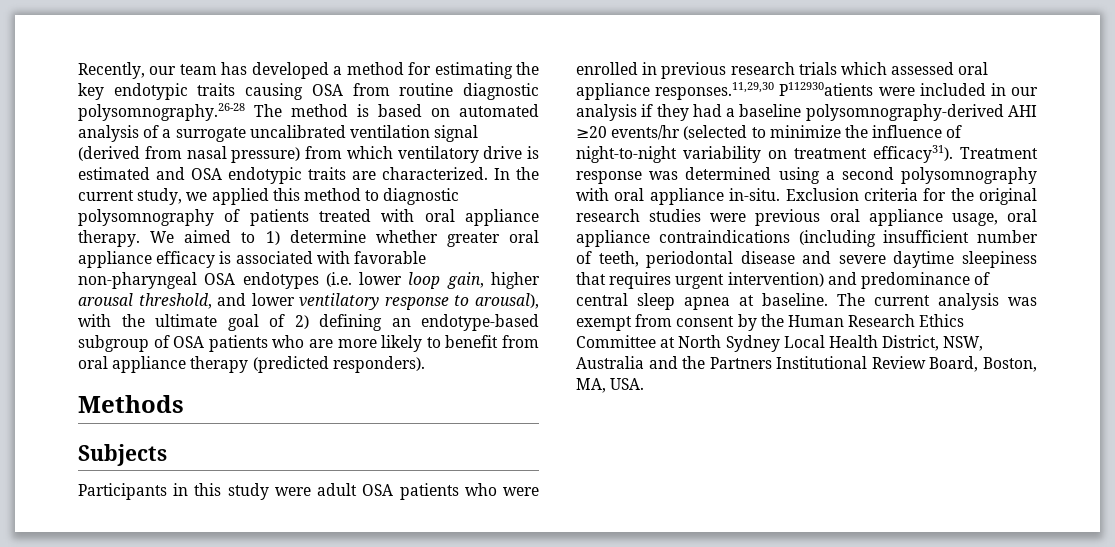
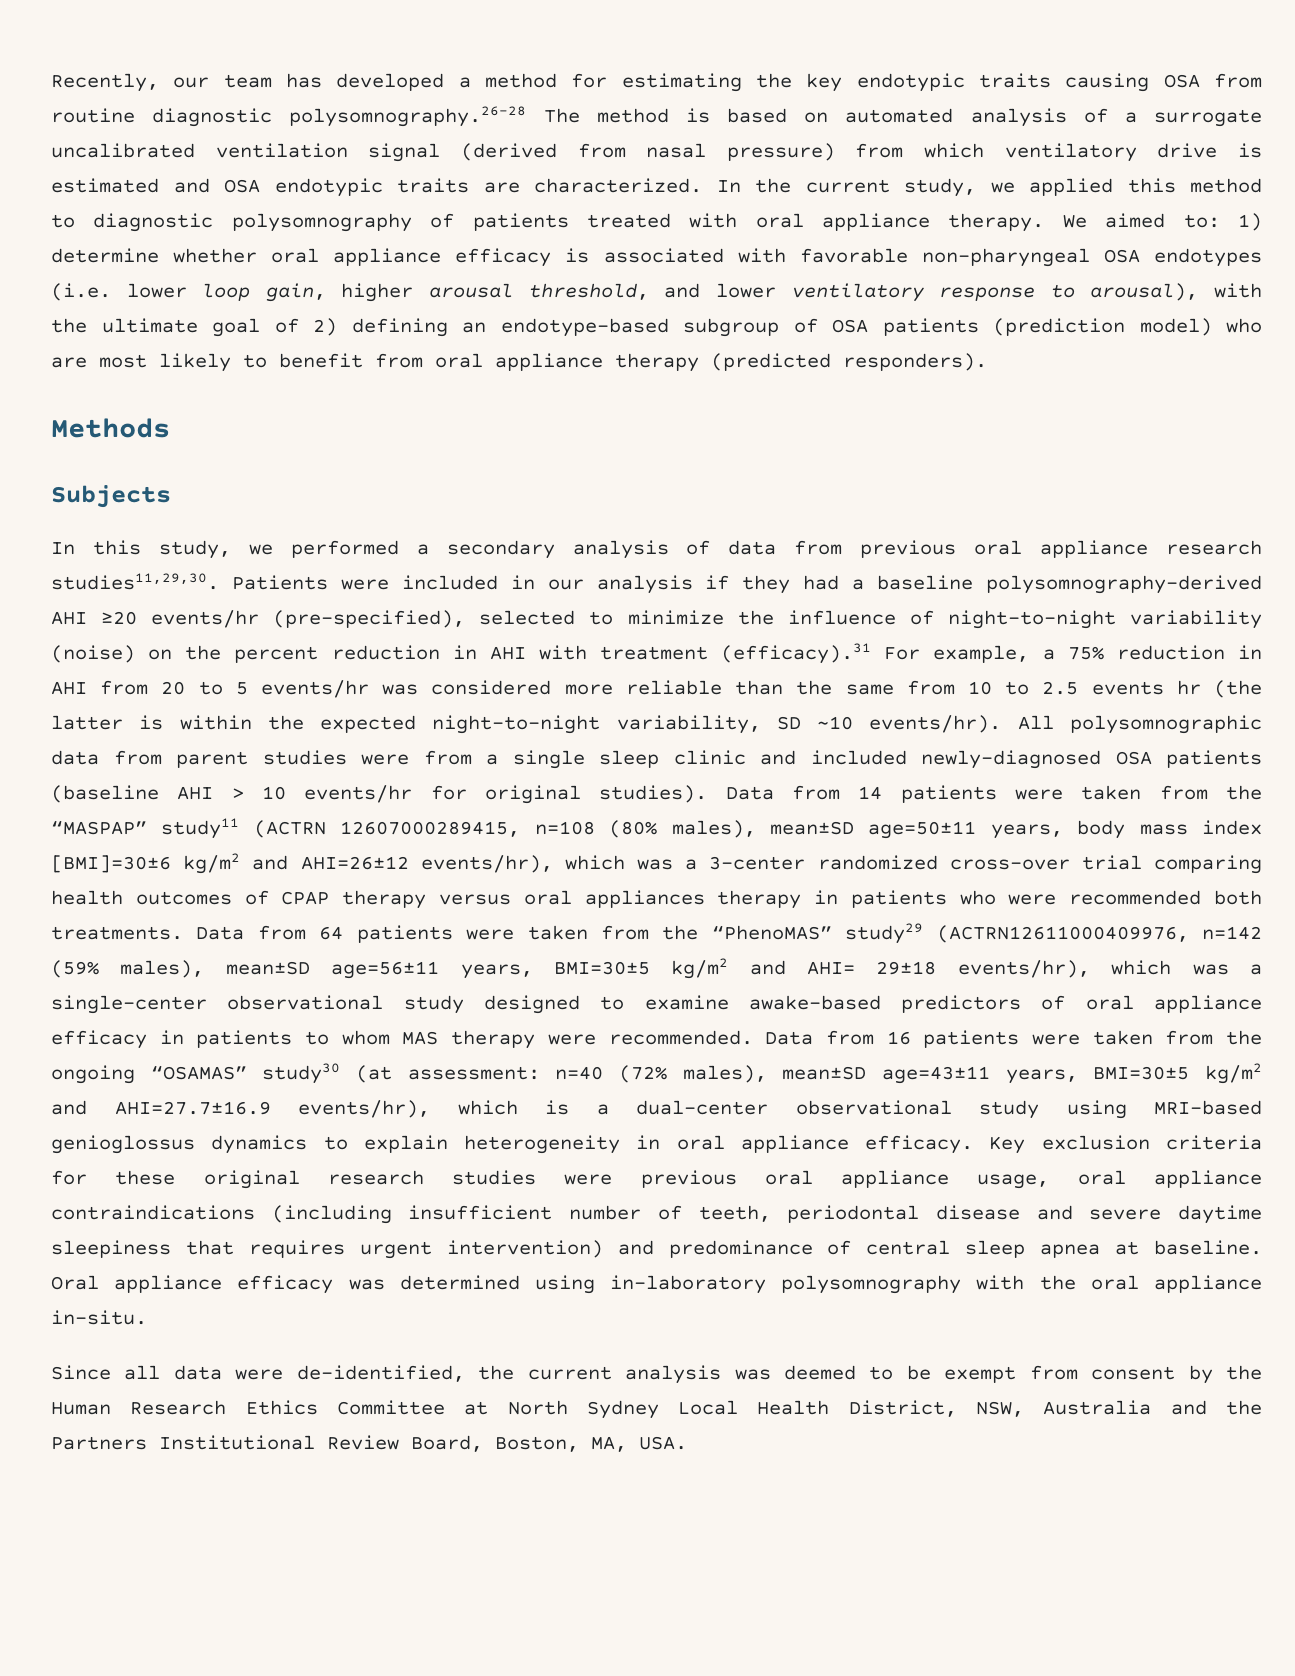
- We aimed to 1) determine whether greater oral appliance efficacy is associated with favorable non-pharyngeal OSA endotypes (i.e. lower loop gain, higher arousal threshold, and lower ventilatory response to arousal), with the ultimate goal of 2) defining an endotype-based subgroup of OSA patients who are more likely to benefit from oral appliance therapy (predicted responders).
+ We aimed to: 1) determine whether oral appliance efficacy is associated with favorable non-pharyngeal OSA endotypes (i.e. lower loop gain, higher arousal threshold, and lower ventilatory response to arousal), with the ultimate goal of 2) defining an endotype-based subgroup of OSA patients (prediction model) who are most likely to benefit from oral appliance therapy (predicted responders).
- Participants in this study were adult OSA patients who were enrolled in previous research trials which assessed oral appliance responses.11,29,30 P112930atients were included in our analysis if they had a baseline polysomnography-derived AHI ≥20 events/hr (selected to minimize the influence of night-to-night variability on treatment efficacy31). Treatment response was determined using a second polysomnography with oral appliance in-situ. Exclusion criteria for the original research studies were previous oral appliance usage, oral appliance contraindications (including insufficient number of teeth, periodontal disease and severe daytime sleepiness that requires urgent intervention) and predominance of central sleep apnea at baseline.
+ In this study, we performed a secondary analysis of data from previous oral appliance research studies11,29,30. Patients were included in our analysis if they had a baseline polysomnography-derived AHI ≥20 events/hr (pre-specified), selected to minimize the influence of night-to-night variability (noise) on the percent reduction in AHI with treatment (efficacy).31 For example, a 75% reduction in AHI from 20 to 5 events/hr was considered more reliable than the same from 10 to 2.5 events hr (the latter is within the expected night-to-night variability, SD ~10 events/hr). All polysomnographic data from parent studies were from a single sleep clinic and included newly-diagnosed OSA patients (baseline AHI > 10 events/hr for original studies). Data from 14 patients were taken from the “MASPAP” study11 (ACTRN 12607000289415, n=108 (80% males), mean±SD age=50±11 years, body mass index [BMI]=30±6 kg/m2 and AHI=26±12 events/hr), which was a 3-center randomized cross-over trial comparing health outcomes of CPAP therapy versus oral appliances therapy in patients who were recommended both treatments. Data from 64 patients were taken from the “PhenoMAS” study29 (ACTRN12611000409976, n=142 (59% males), mean±SD age=56±11 years, BMI=30±5 kg/m2 and AHI= 29±18 events/hr), which was a single-center observational study designed to examine awake-based predictors of oral appliance efficacy in patients to whom MAS therapy were recommended. Data from 16 patients were taken from the ongoing “OSAMAS” study30 (at assessment: n=40 (72% males), mean±SD age=43±11 years, BMI=30±5 kg/m2 and AHI=27.7±16.9 events/hr), which is a dual-center observational study using MRI-based genioglossus dynamics to explain heterogeneity in oral appliance efficacy. Key exclusion criteria for these original research studies were previous oral appliance usage, oral appliance contraindications (including insufficient number of teeth, periodontal disease and severe daytime sleepiness that requires urgent intervention) and predominance of central sleep apnea at baseline.
- The current analysis was exempt from consent by the Human Research Ethics Committee at North Sydney Local Health District, NSW, Australia and the Partners Institutional Review Board, Boston, MA, USA.
+ Oral appliance efficacy was determined using in-laboratory polysomnography with the oral appliance in-situ.
+ Since all data were de-identified, the current analysis was deemed to be exempt from consent by the Human Research Ethics Committee at North Sydney Local Health District, NSW, Australia and the Partners Institutional Review Board, Boston, MA, USA.

